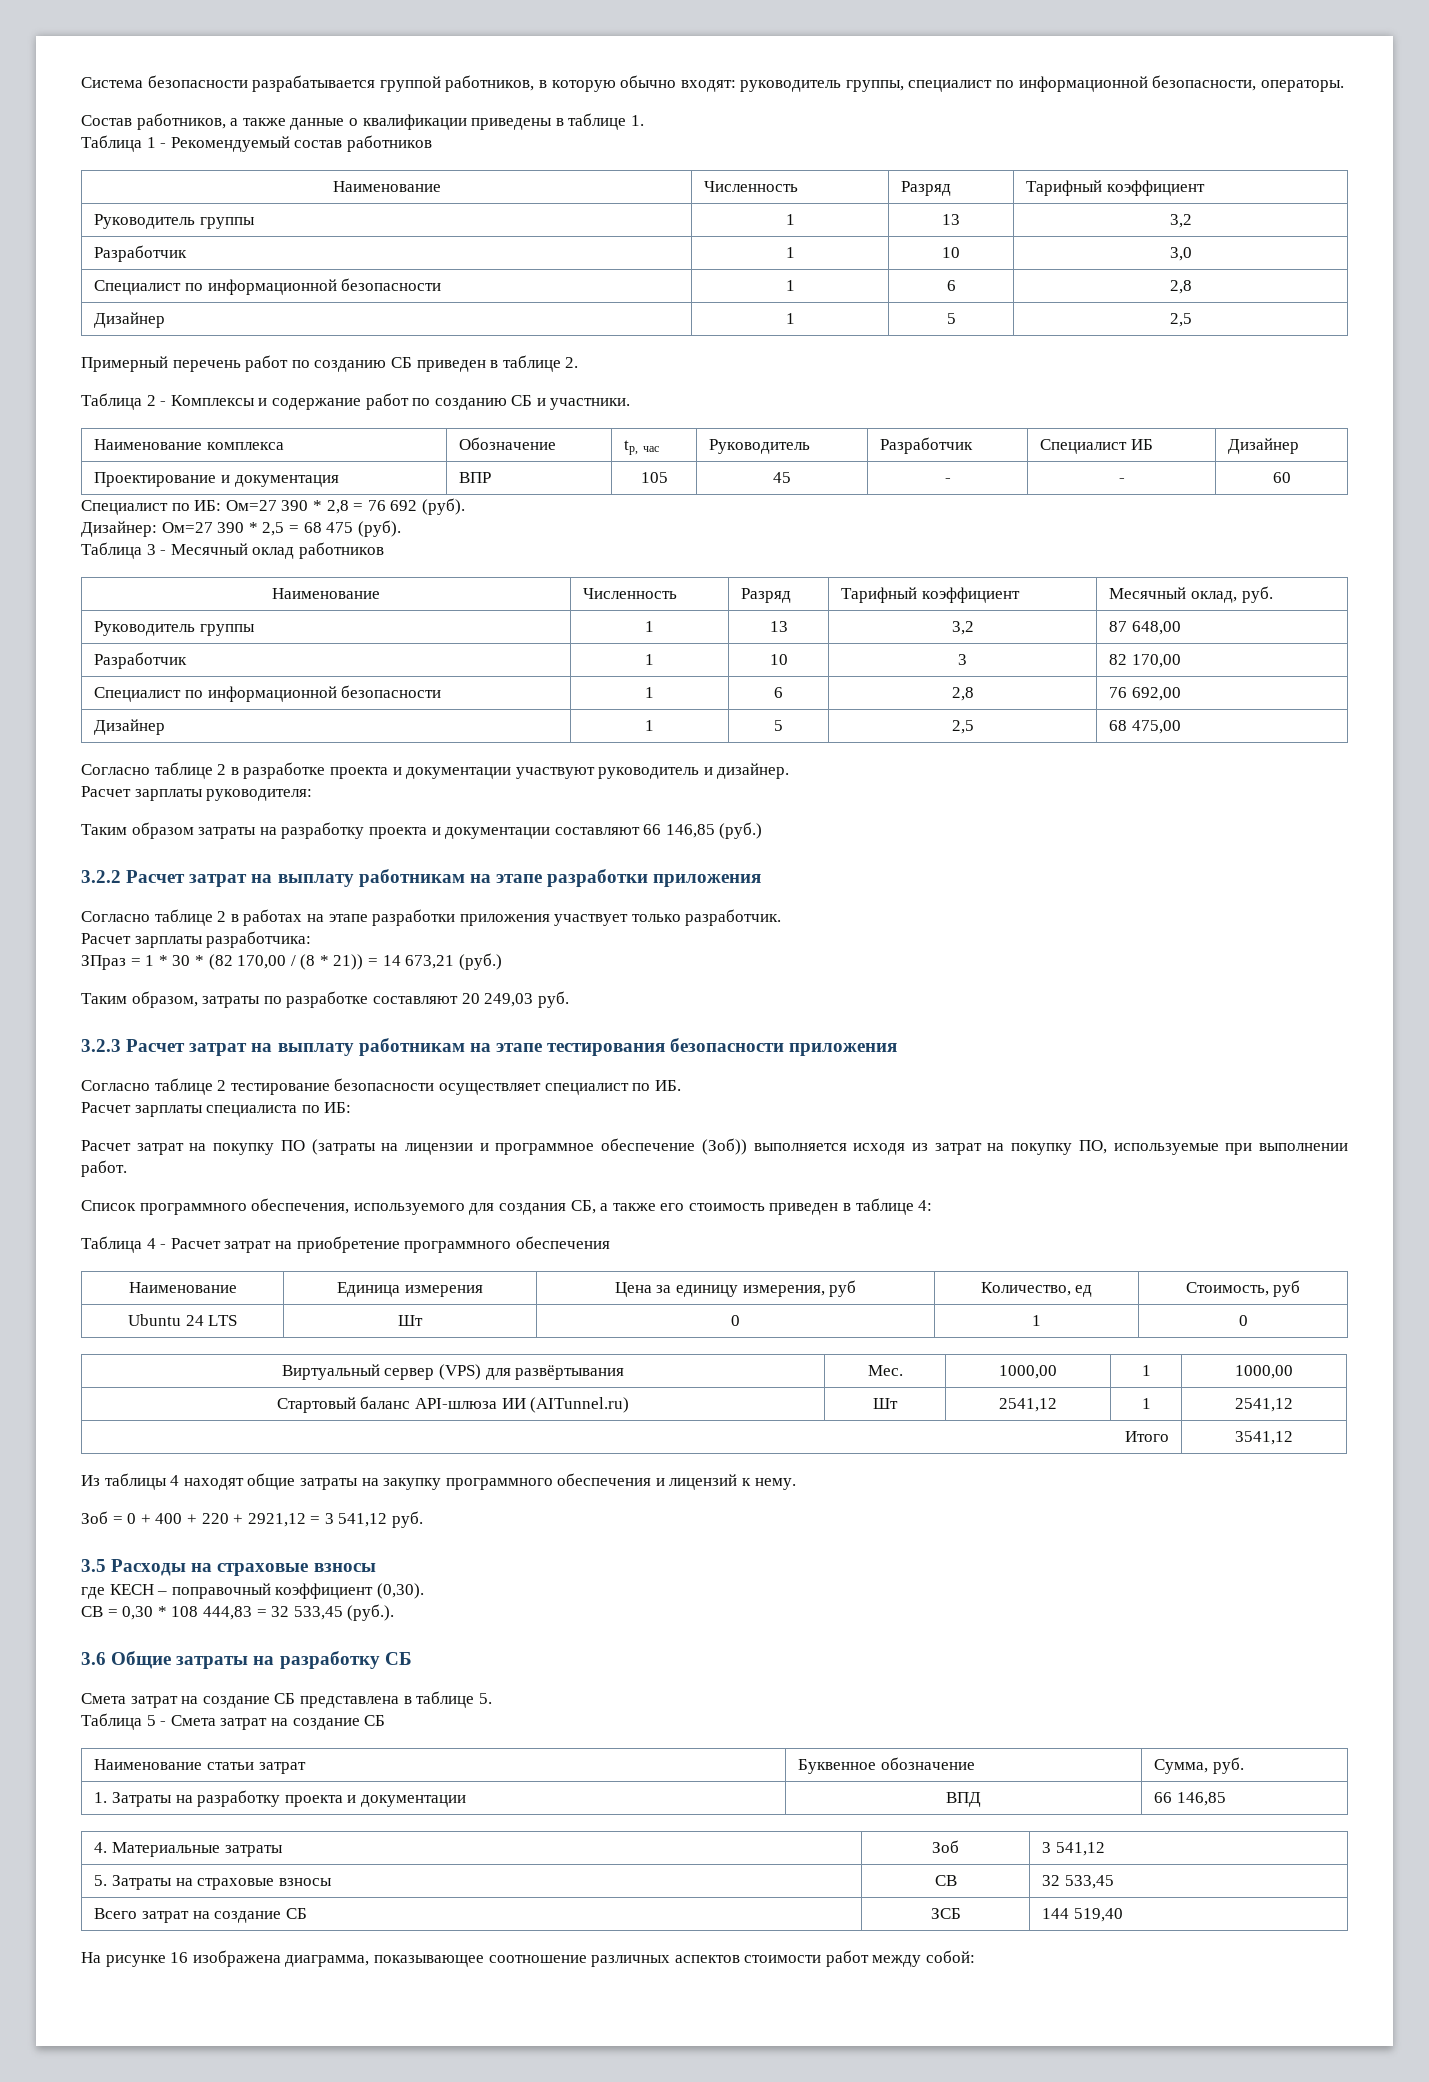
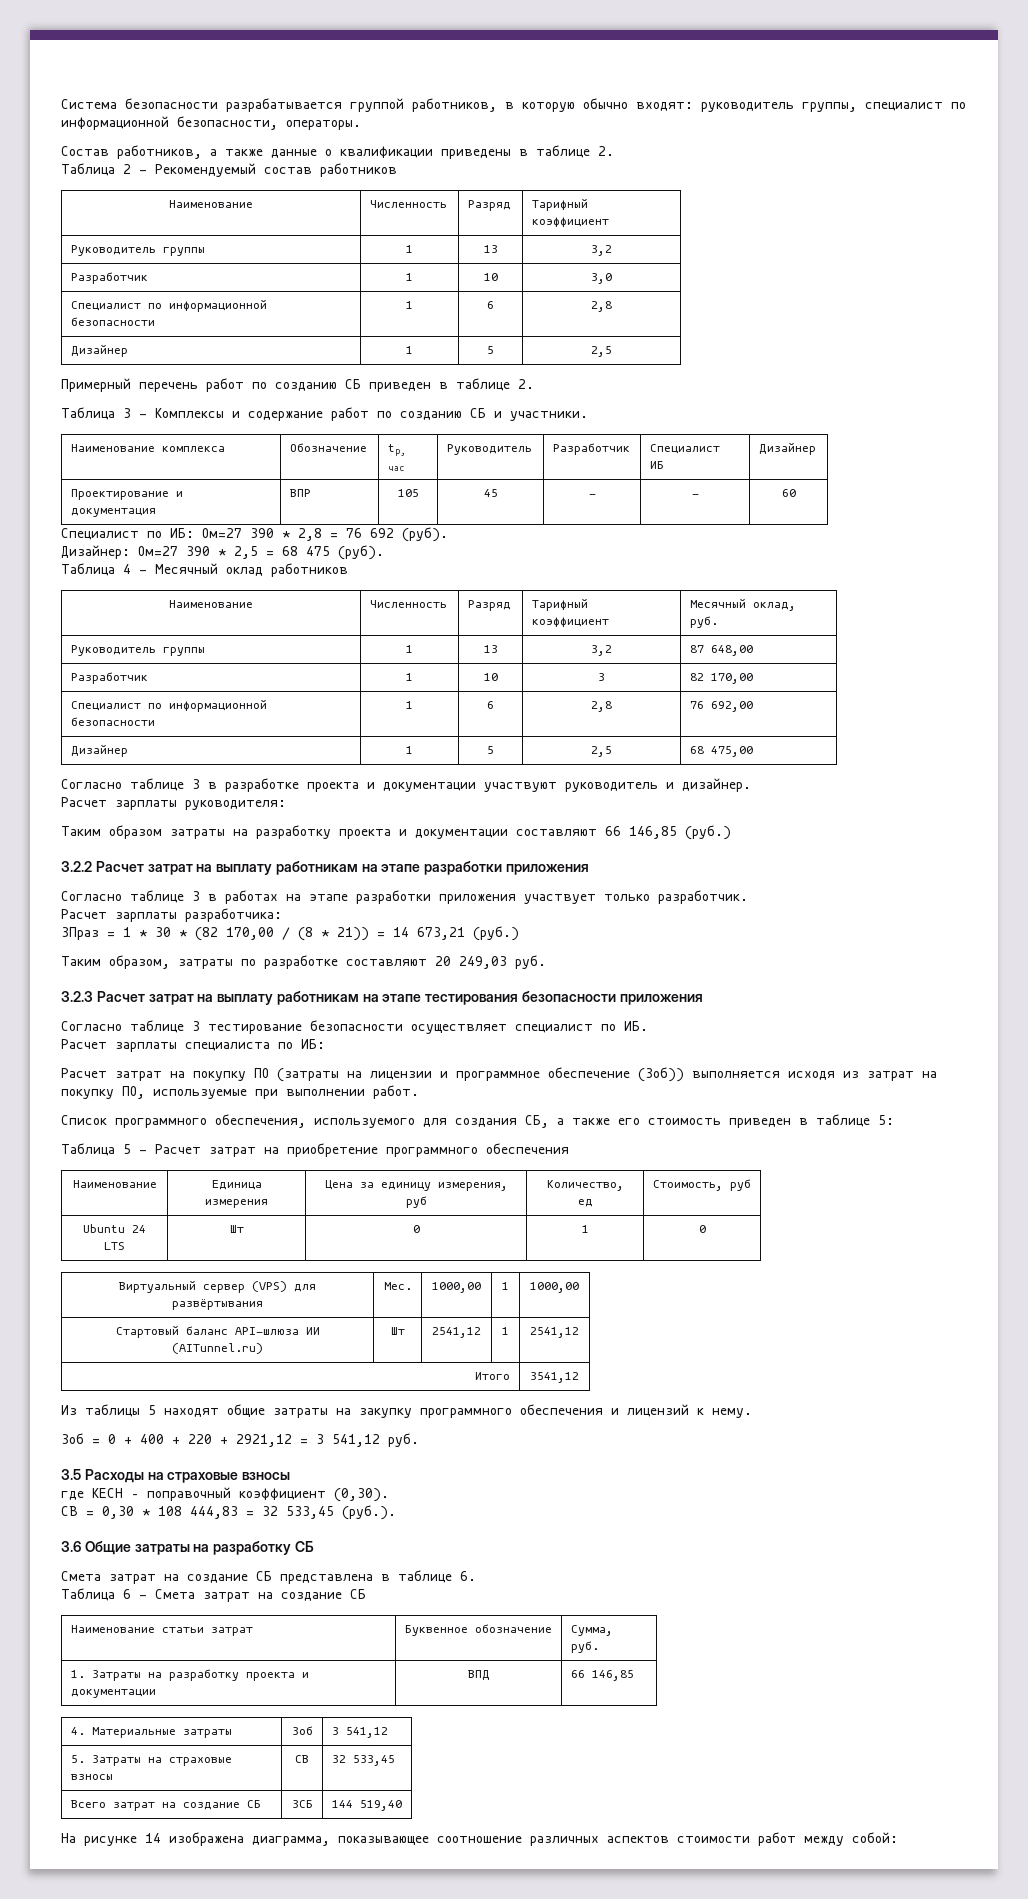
- Состав работников, а также данные о квалификации приведены в таблице 1.
- Таблица 1 - Рекомендуемый состав работников
+ Состав работников, а также данные о квалификации приведены в таблице 2.
+ Таблица 2 - Рекомендуемый состав работников
- Таблица 2 - Комплексы и содержание работ по созданию СБ и участники.
+ Таблица 3 - Комплексы и содержание работ по созданию СБ и участники.
- Таблица 3 - Месячный оклад работников
+ Таблица 4 - Месячный оклад работников
- Согласно таблице 2 в разработке проекта и документации участвуют руководитель и дизайнер.
+ Согласно таблице 3 в разработке проекта и документации участвуют руководитель и дизайнер.
- Согласно таблице 2 в работах на этапе разработки приложения участвует только разработчик.
+ Согласно таблице 3 в работах на этапе разработки приложения участвует только разработчик.
- Согласно таблице 2 тестирование безопасности осуществляет специалист по ИБ.
+ Согласно таблице 3 тестирование безопасности осуществляет специалист по ИБ.
- Список программного обеспечения, используемого для создания СБ, а также его стоимость приведен в таблице 4:
- Таблица 4 - Расчет затрат на приобретение программного обеспечения
+ Список программного обеспечения, используемого для создания СБ, а также его стоимость приведен в таблице 5:
+ Таблица 5 - Расчет затрат на приобретение программного обеспечения
- Из таблицы 4 находят общие затраты на закупку программного обеспечения и лицензий к нему.
+ Из таблицы 5 находят общие затраты на закупку программного обеспечения и лицензий к нему.
- Смета затрат на создание СБ представлена в таблице 5.
- Таблица 5 - Смета затрат на создание СБ
+ Смета затрат на создание СБ представлена в таблице 6.
+ Таблица 6 - Смета затрат на создание СБ
- На рисунке 16 изображена диаграмма, показывающее соотношение различных аспектов стоимости работ между собой:
+ На рисунке 14 изображена диаграмма, показывающее соотношение различных аспектов стоимости работ между собой:

